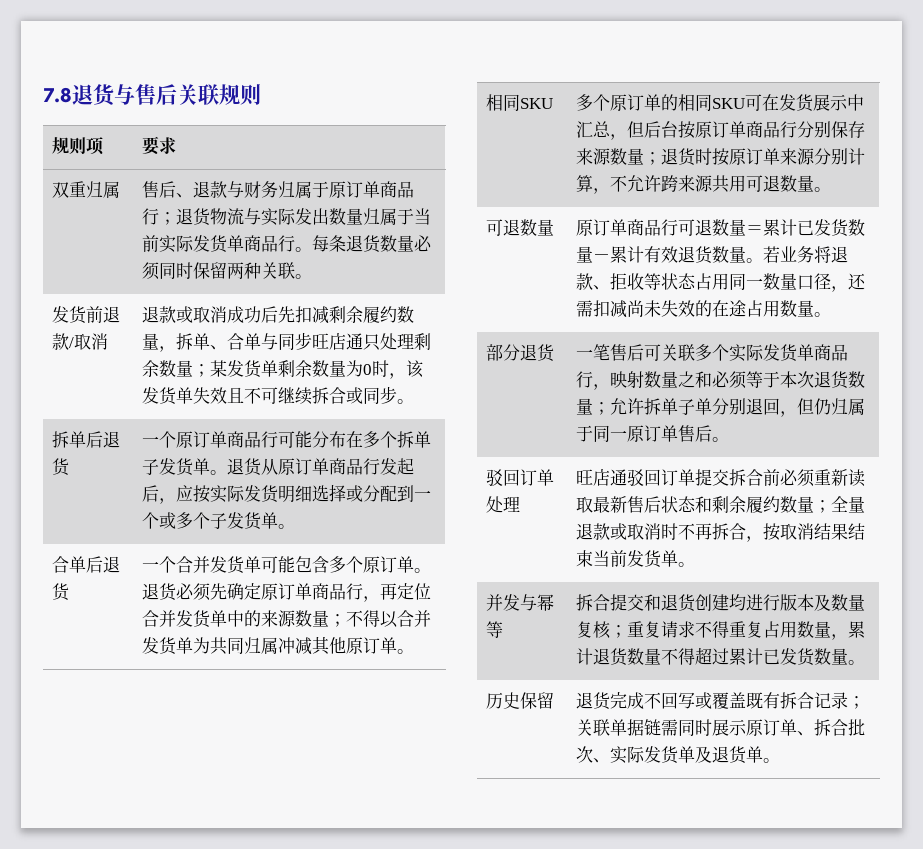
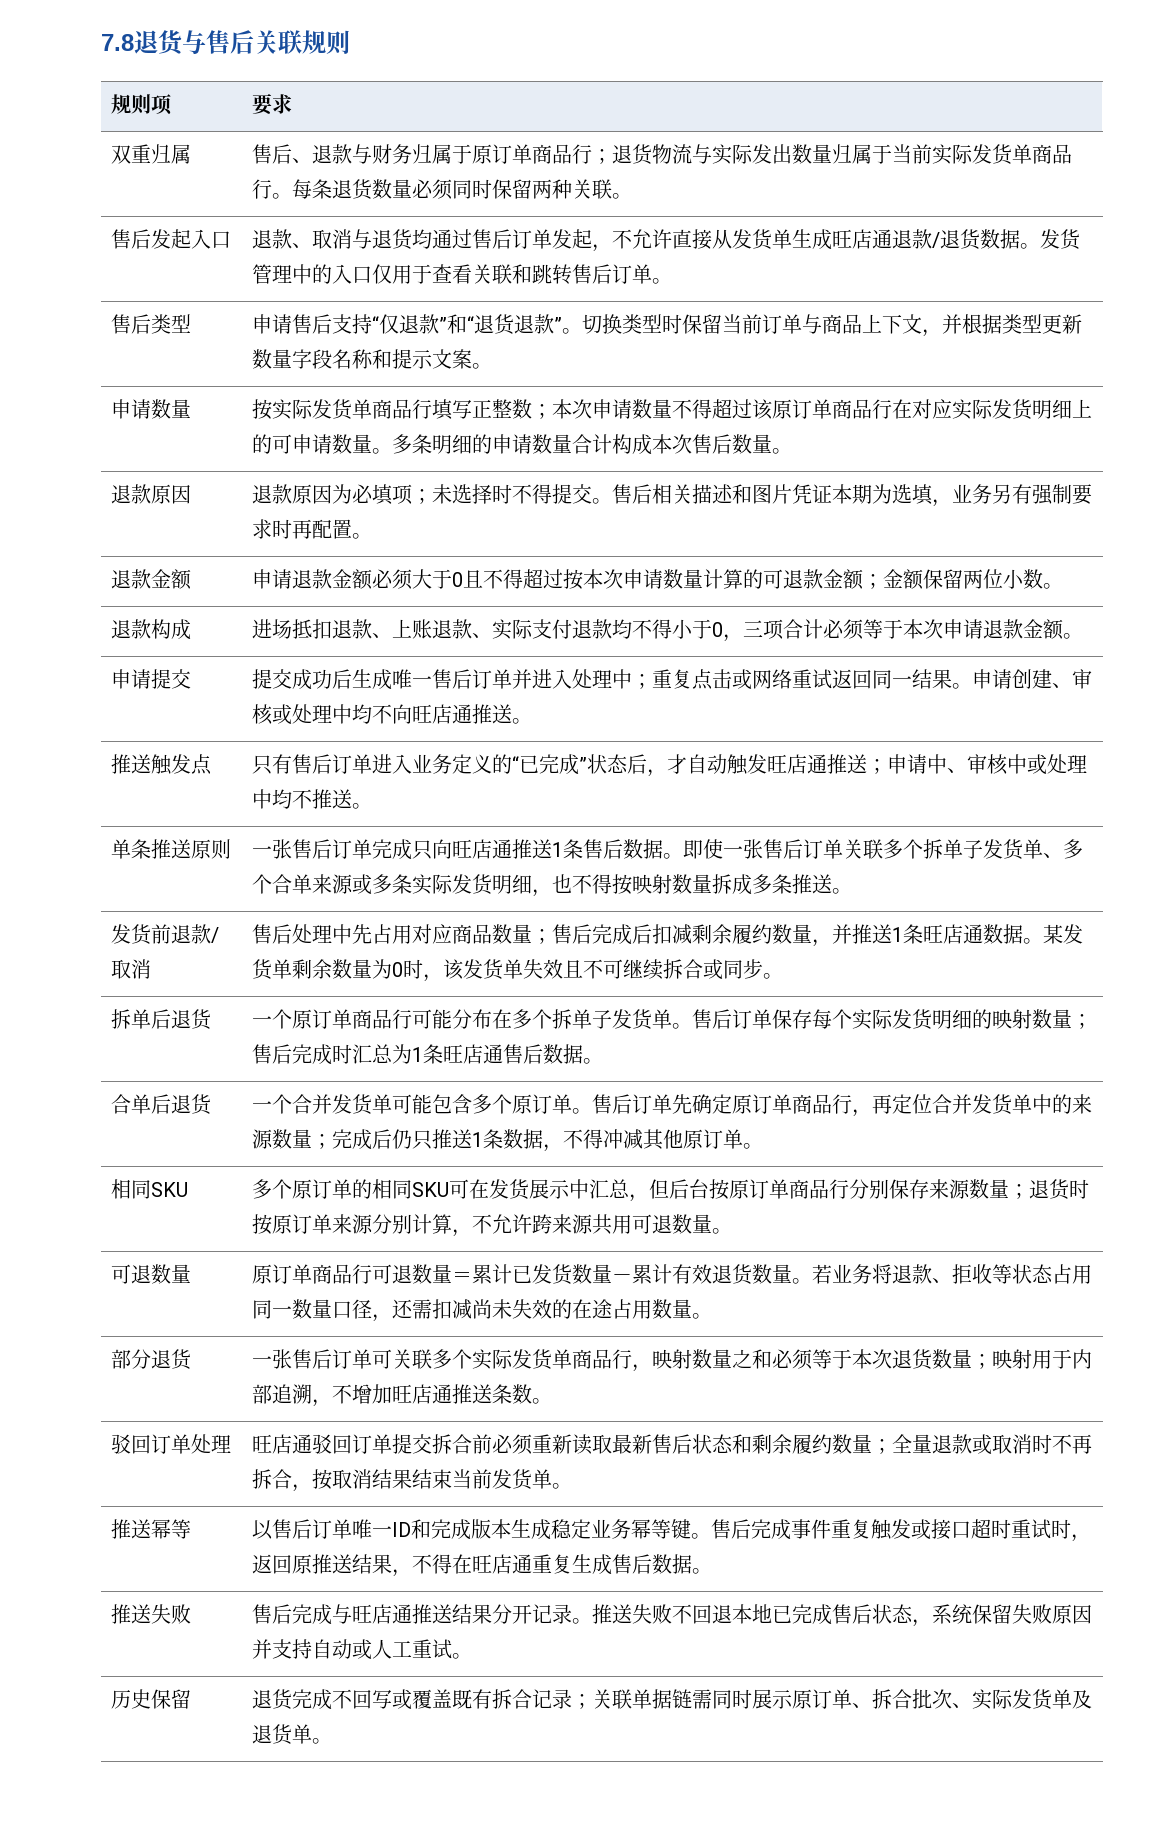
+ 售后发起入口 | 退款、取消与退货均通过售后订单发起，不允许直接从发货单生成旺店通退款/退货数据。发货管理中的入口仅用于查看关联和跳转售后订单。
+ 售后类型 | 申请售后支持“仅退款”和“退货退款”。切换类型时保留当前订单与商品上下文，并根据类型更新数量字段名称和提示文案。
+ 申请数量 | 按实际发货单商品行填写正整数；本次申请数量不得超过该原订单商品行在对应实际发货明细上的可申请数量。多条明细的申请数量合计构成本次售后数量。
+ 退款原因 | 退款原因为必填项；未选择时不得提交。售后相关描述和图片凭证本期为选填，业务另有强制要求时再配置。
+ 退款金额 | 申请退款金额必须大于0且不得超过按本次申请数量计算的可退款金额；金额保留两位小数。
+ 退款构成 | 进场抵扣退款、上账退款、实际支付退款均不得小于0，三项合计必须等于本次申请退款金额。
+ 申请提交 | 提交成功后生成唯一售后订单并进入处理中；重复点击或网络重试返回同一结果。申请创建、审核或处理中均不向旺店通推送。
+ 推送触发点 | 只有售后订单进入业务定义的“已完成”状态后，才自动触发旺店通推送；申请中、审核中或处理中均不推送。
+ 单条推送原则 | 一张售后订单完成只向旺店通推送1条售后数据。即使一张售后订单关联多个拆单子发货单、多个合单来源或多条实际发货明细，也不得按映射数量拆成多条推送。
- 发货前退款/取消 | 退款或取消成功后先扣减剩余履约数量，拆单、合单与同步旺店通只处理剩余数量；某发货单剩余数量为0时，该发货单失效且不可继续拆合或同步。
+ 发货前退款/取消 | 售后处理中先占用对应商品数量；售后完成后扣减剩余履约数量，并推送1条旺店通数据。某发货单剩余数量为0时，该发货单失效且不可继续拆合或同步。
- 拆单后退货 | 一个原订单商品行可能分布在多个拆单子发货单。退货从原订单商品行发起后，应按实际发货明细选择或分配到一个或多个子发货单。
+ 拆单后退货 | 一个原订单商品行可能分布在多个拆单子发货单。售后订单保存每个实际发货明细的映射数量；售后完成时汇总为1条旺店通售后数据。
- 合单后退货 | 一个合并发货单可能包含多个原订单。退货必须先确定原订单商品行，再定位合并发货单中的来源数量；不得以合并发货单为共同归属冲减其他原订单。
+ 合单后退货 | 一个合并发货单可能包含多个原订单。售后订单先确定原订单商品行，再定位合并发货单中的来源数量；完成后仍只推送1条数据，不得冲减其他原订单。
- 部分退货 | 一笔售后可关联多个实际发货单商品行，映射数量之和必须等于本次退货数量；允许拆单子单分别退回，但仍归属于同一原订单售后。
+ 部分退货 | 一张售后订单可关联多个实际发货单商品行，映射数量之和必须等于本次退货数量；映射用于内部追溯，不增加旺店通推送条数。
- 并发与幂等 | 拆合提交和退货创建均进行版本及数量复核；重复请求不得重复占用数量，累计退货数量不得超过累计已发货数量。
+ 推送幂等 | 以售后订单唯一ID和完成版本生成稳定业务幂等键。售后完成事件重复触发或接口超时重试时，返回原推送结果，不得在旺店通重复生成售后数据。
+ 推送失败 | 售后完成与旺店通推送结果分开记录。推送失败不回退本地已完成售后状态，系统保留失败原因并支持自动或人工重试。

